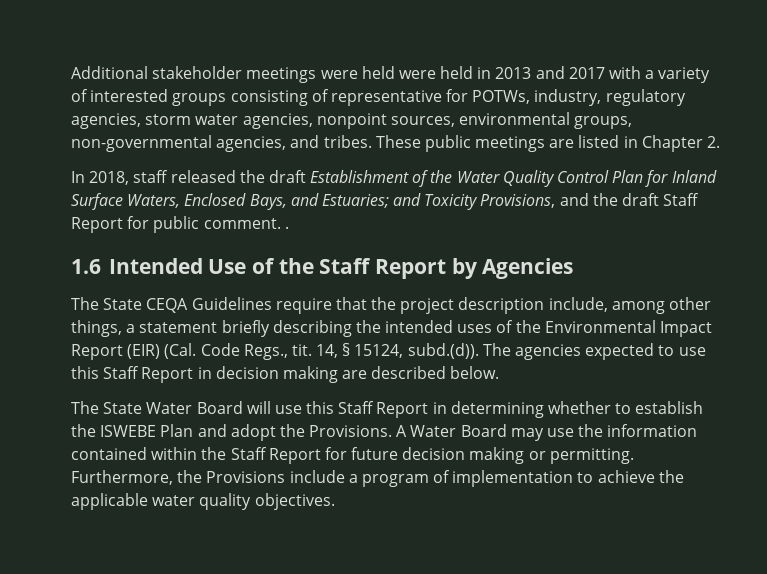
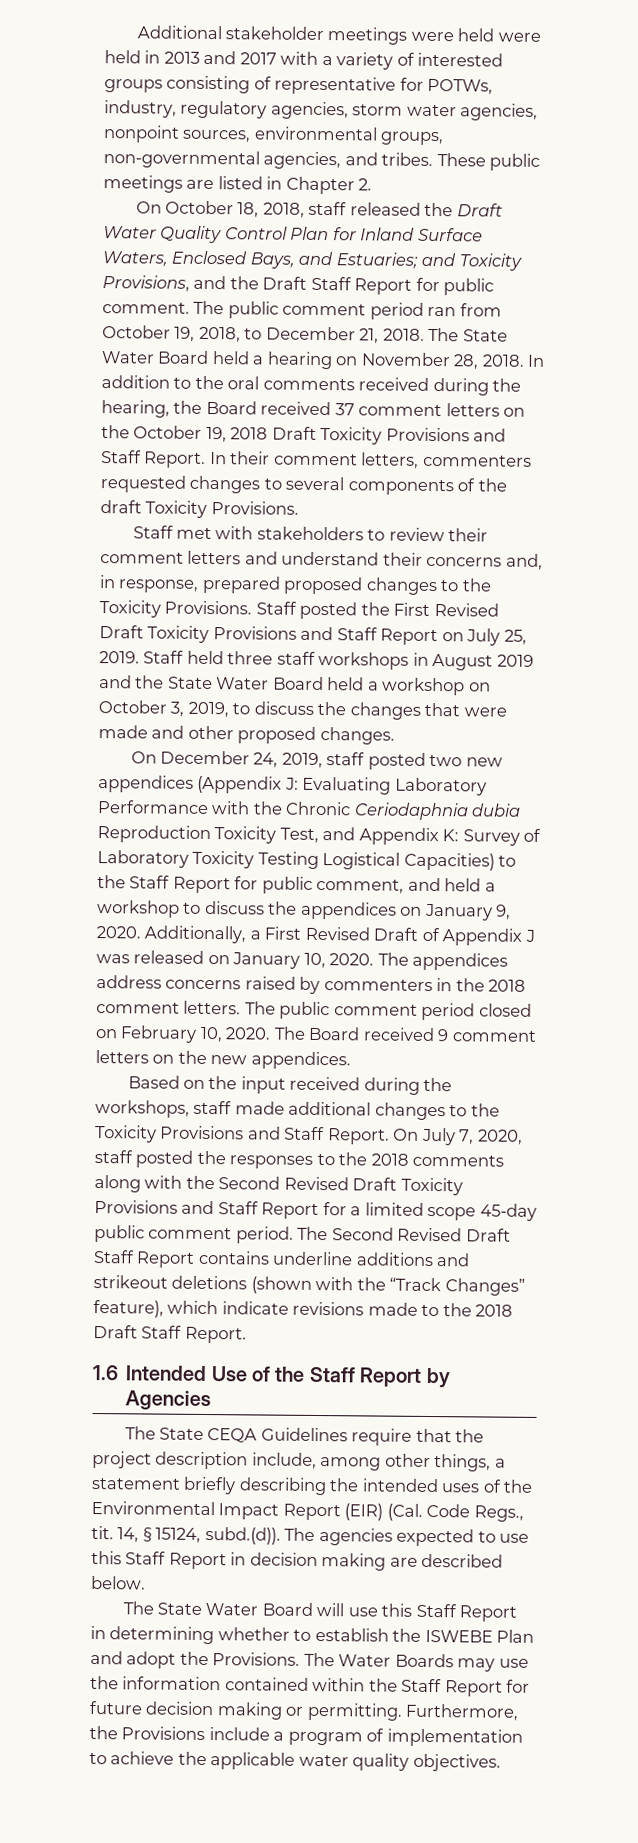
- In 2018, staff released the draft Establishment of the Water Quality Control Plan for Inland Surface Waters, Enclosed Bays, and Estuaries; and Toxicity Provisions, and the draft Staff Report for public comment. .
+ On October 18, 2018, staff released the Draft Water Quality Control Plan for Inland Surface Waters, Enclosed Bays, and Estuaries; and Toxicity Provisions, and the Draft Staff Report for public comment. The public comment period ran from October 19, 2018, to December 21, 2018. The State Water Board held a hearing on November 28, 2018. In addition to the oral comments received during the hearing, the Board received 37 comment letters on the October 19, 2018 Draft Toxicity Provisions and Staff Report. In their comment letters, commenters requested changes to several components of the draft Toxicity Provisions.
+ Staff met with stakeholders to review their comment letters and understand their concerns and, in response, prepared proposed changes to the Toxicity Provisions. Staff posted the First Revised Draft Toxicity Provisions and Staff Report on July 25, 2019. Staff held three staff workshops in August 2019 and the State Water Board held a workshop on October 3, 2019, to discuss the changes that were made and other proposed changes.
+ On December 24, 2019, staff posted two new appendices (Appendix J: Evaluating Laboratory Performance with the Chronic Ceriodaphnia dubia Reproduction Toxicity Test, and Appendix K: Survey of Laboratory Toxicity Testing Logistical Capacities) to the Staff Report for public comment, and held a workshop to discuss the appendices on January 9, 2020. Additionally, a First Revised Draft of Appendix J was released on January 10, 2020. The appendices address concerns raised by commenters in the 2018 comment letters. The public comment period closed on February 10, 2020. The Board received 9 comment letters on the new appendices.
+ Based on the input received during the workshops, staff made additional changes to the Toxicity Provisions and Staff Report. On July 7, 2020, staff posted the responses to the 2018 comments along with the Second Revised Draft Toxicity Provisions and Staff Report for a limited scope 45-day public comment period. The Second Revised Draft Staff Report contains underline additions and strikeout deletions (shown with the “Track Changes” feature), which indicate revisions made to the 2018 Draft Staff Report.
- A Water Board may use the information contained within the Staff Report for future decision making or permitting.
+ The Water Boards may use the information contained within the Staff Report for future decision making or permitting.

